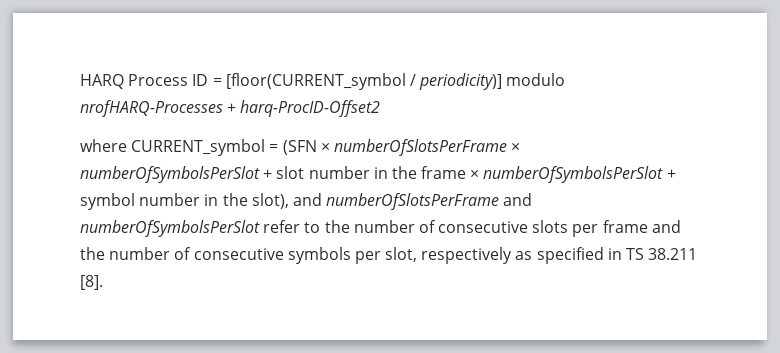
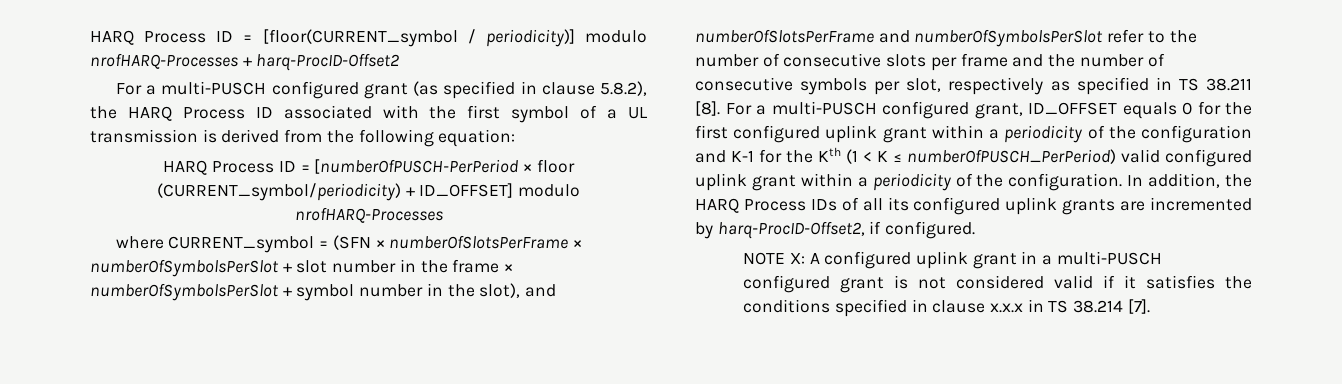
+ For a multi-PUSCH configured grant (as specified in clause 5.8.2), the HARQ Process ID associated with the first symbol of a UL transmission is derived from the following equation:
+ HARQ Process ID = [numberOfPUSCH-PerPeriod × floor (CURRENT_symbol/periodicity) + ID_OFFSET] modulo nrofHARQ-Processes
+ For a multi-PUSCH configured grant, ID_OFFSET equals 0 for the first configured uplink grant within a periodicity of the configuration and K-1 for the Kth (1 < K ≤ numberOfPUSCH_PerPeriod) valid configured uplink grant within a periodicity of the configuration. In addition, the HARQ Process IDs of all its configured uplink grants are incremented by harq-ProcID-Offset2, if configured.
+ NOTE X: A configured uplink grant in a multi-PUSCH configured grant is not considered valid if it satisfies the conditions specified in clause x.x.x in TS 38.214 [7].

